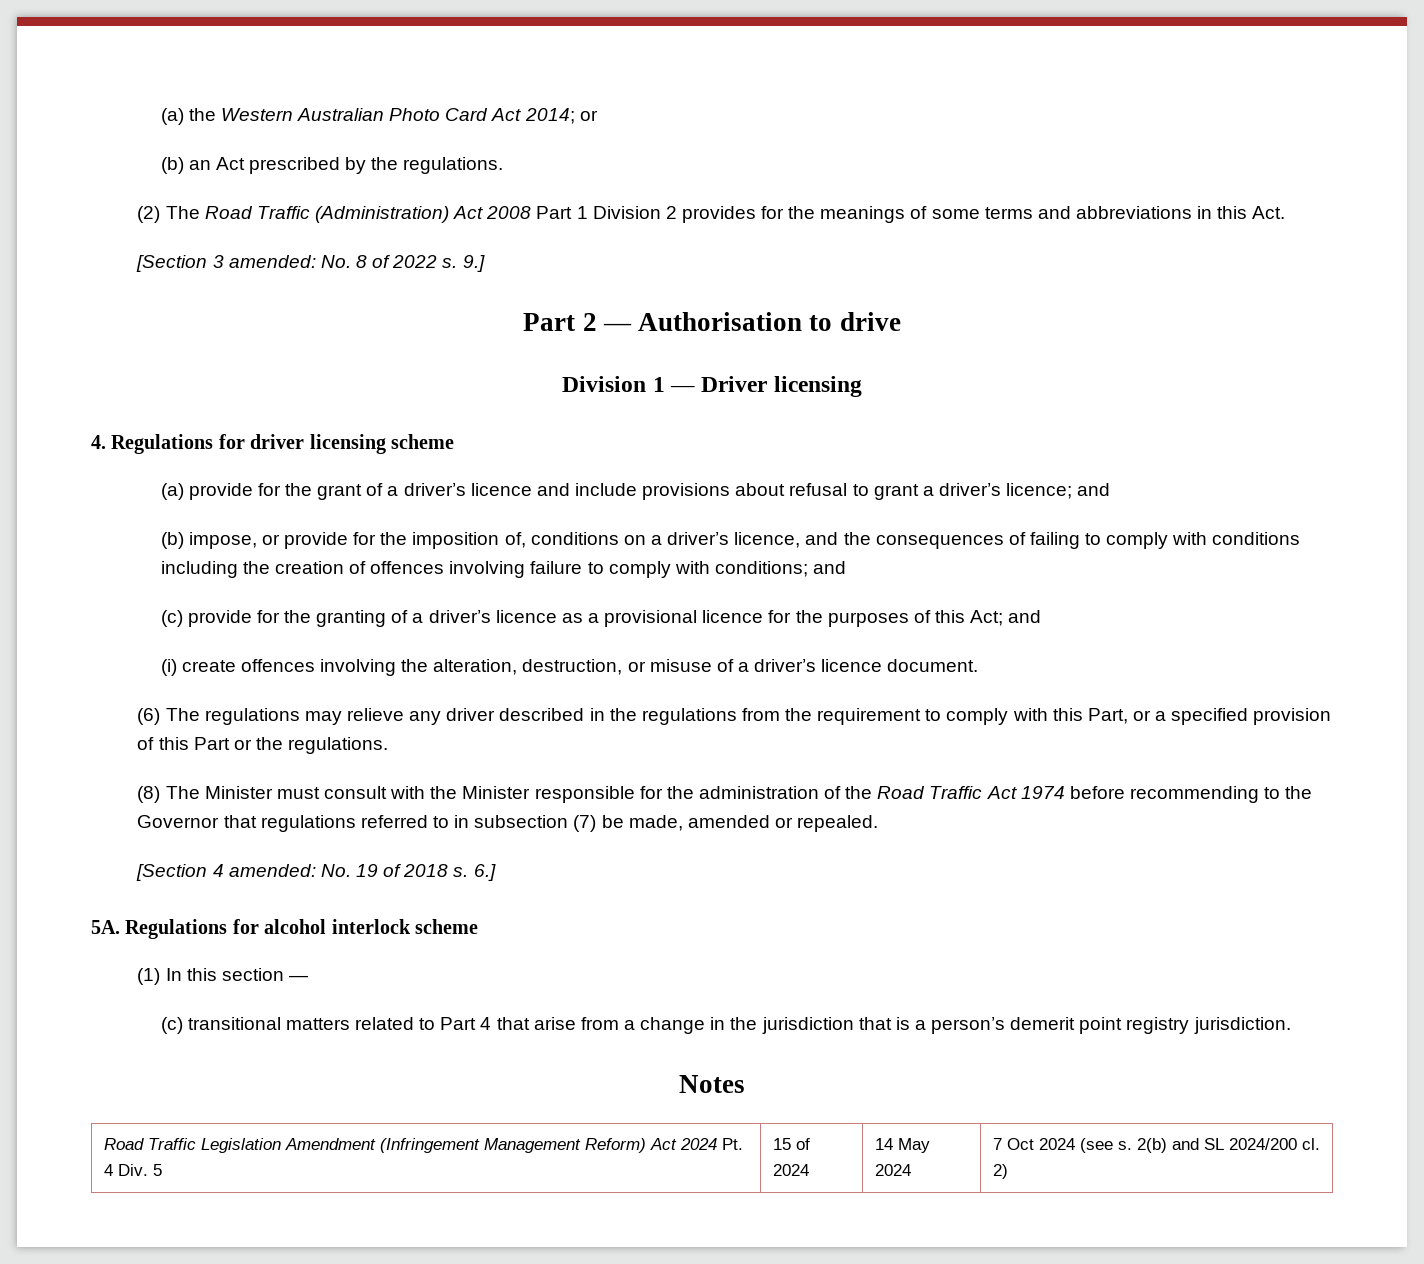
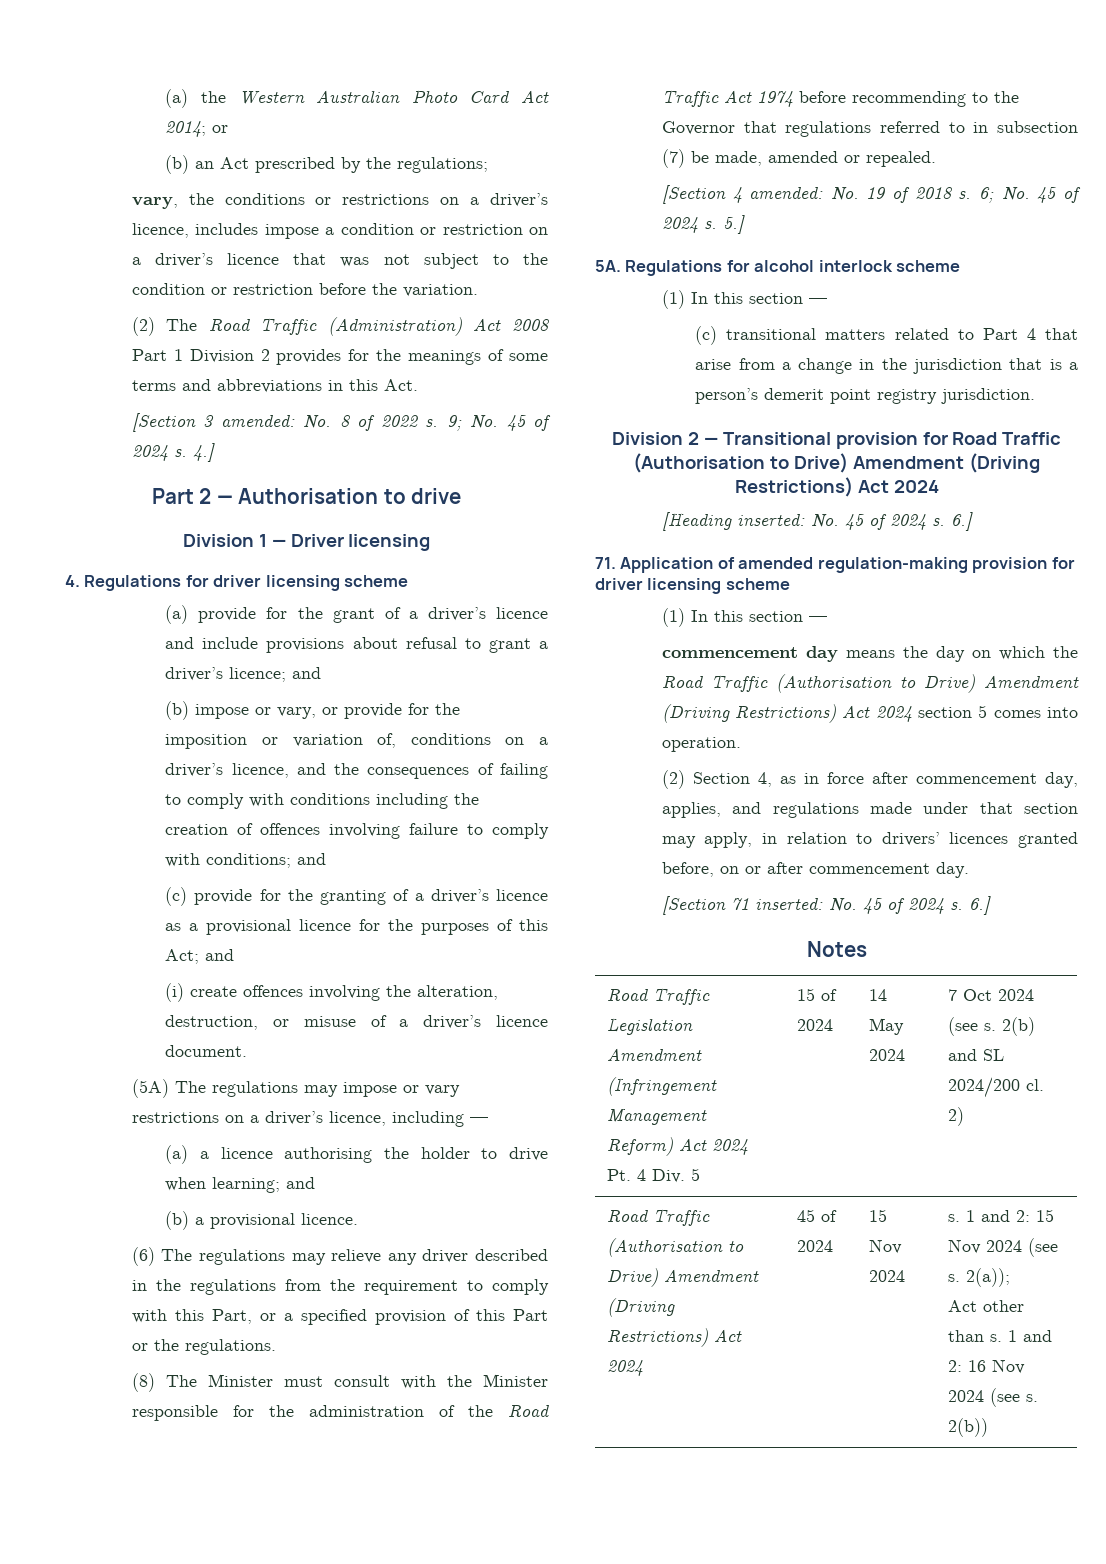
- (b) an Act prescribed by the regulations.
+ (b) an Act prescribed by the regulations;
+ vary, the conditions or restrictions on a driver’s licence, includes impose a condition or restriction on a driver’s licence that was not subject to the condition or restriction before the variation.
- 9.]
+ 9; No. 45 of 2024 s. 4.]
- (b) impose, or provide for the imposition of, conditions on a driver’s licence, and the consequences of failing to comply with conditions including the creation of offences involving failure to comply with conditions; and
+ (b) impose or vary, or provide for the imposition or variation of, conditions on a driver’s licence, and the consequences of failing to comply with conditions including the creation of offences involving failure to comply with conditions; and
+ (5A) The regulations may impose or vary restrictions on a driver’s licence, including —
+ (a) a licence authorising the holder to drive when learning; and
+ (b) a provisional licence.
- 6.]
+ 6; No. 45 of 2024 s. 5.]
+ Division 2 — Transitional provision for Road Traffic (Authorisation to Drive) Amendment (Driving Restrictions) Act 2024
+ [Heading inserted: No. 45 of 2024 s. 6.]
+ 71. Application of amended regulation-making provision for driver licensing scheme
+ (1) In this section —
+ commencement day means the day on which the Road Traffic (Authorisation to Drive) Amendment (Driving Restrictions) Act 2024 section 5 comes into operation.
+ (2) Section 4, as in force after commencement day, applies, and regulations made under that section may apply, in relation to drivers’ licences granted before, on or after commencement day.
+ [Section 71 inserted: No. 45 of 2024 s. 6.]
+ Road Traffic (Authorisation to Drive) Amendment (Driving Restrictions) Act 2024 | 45 of 2024 | 15 Nov 2024 | s. 1 and 2: 15 Nov 2024 (see s. 2(a));
+ Act other than s. 1 and 2: 16 Nov 2024 (see s. 2(b))

